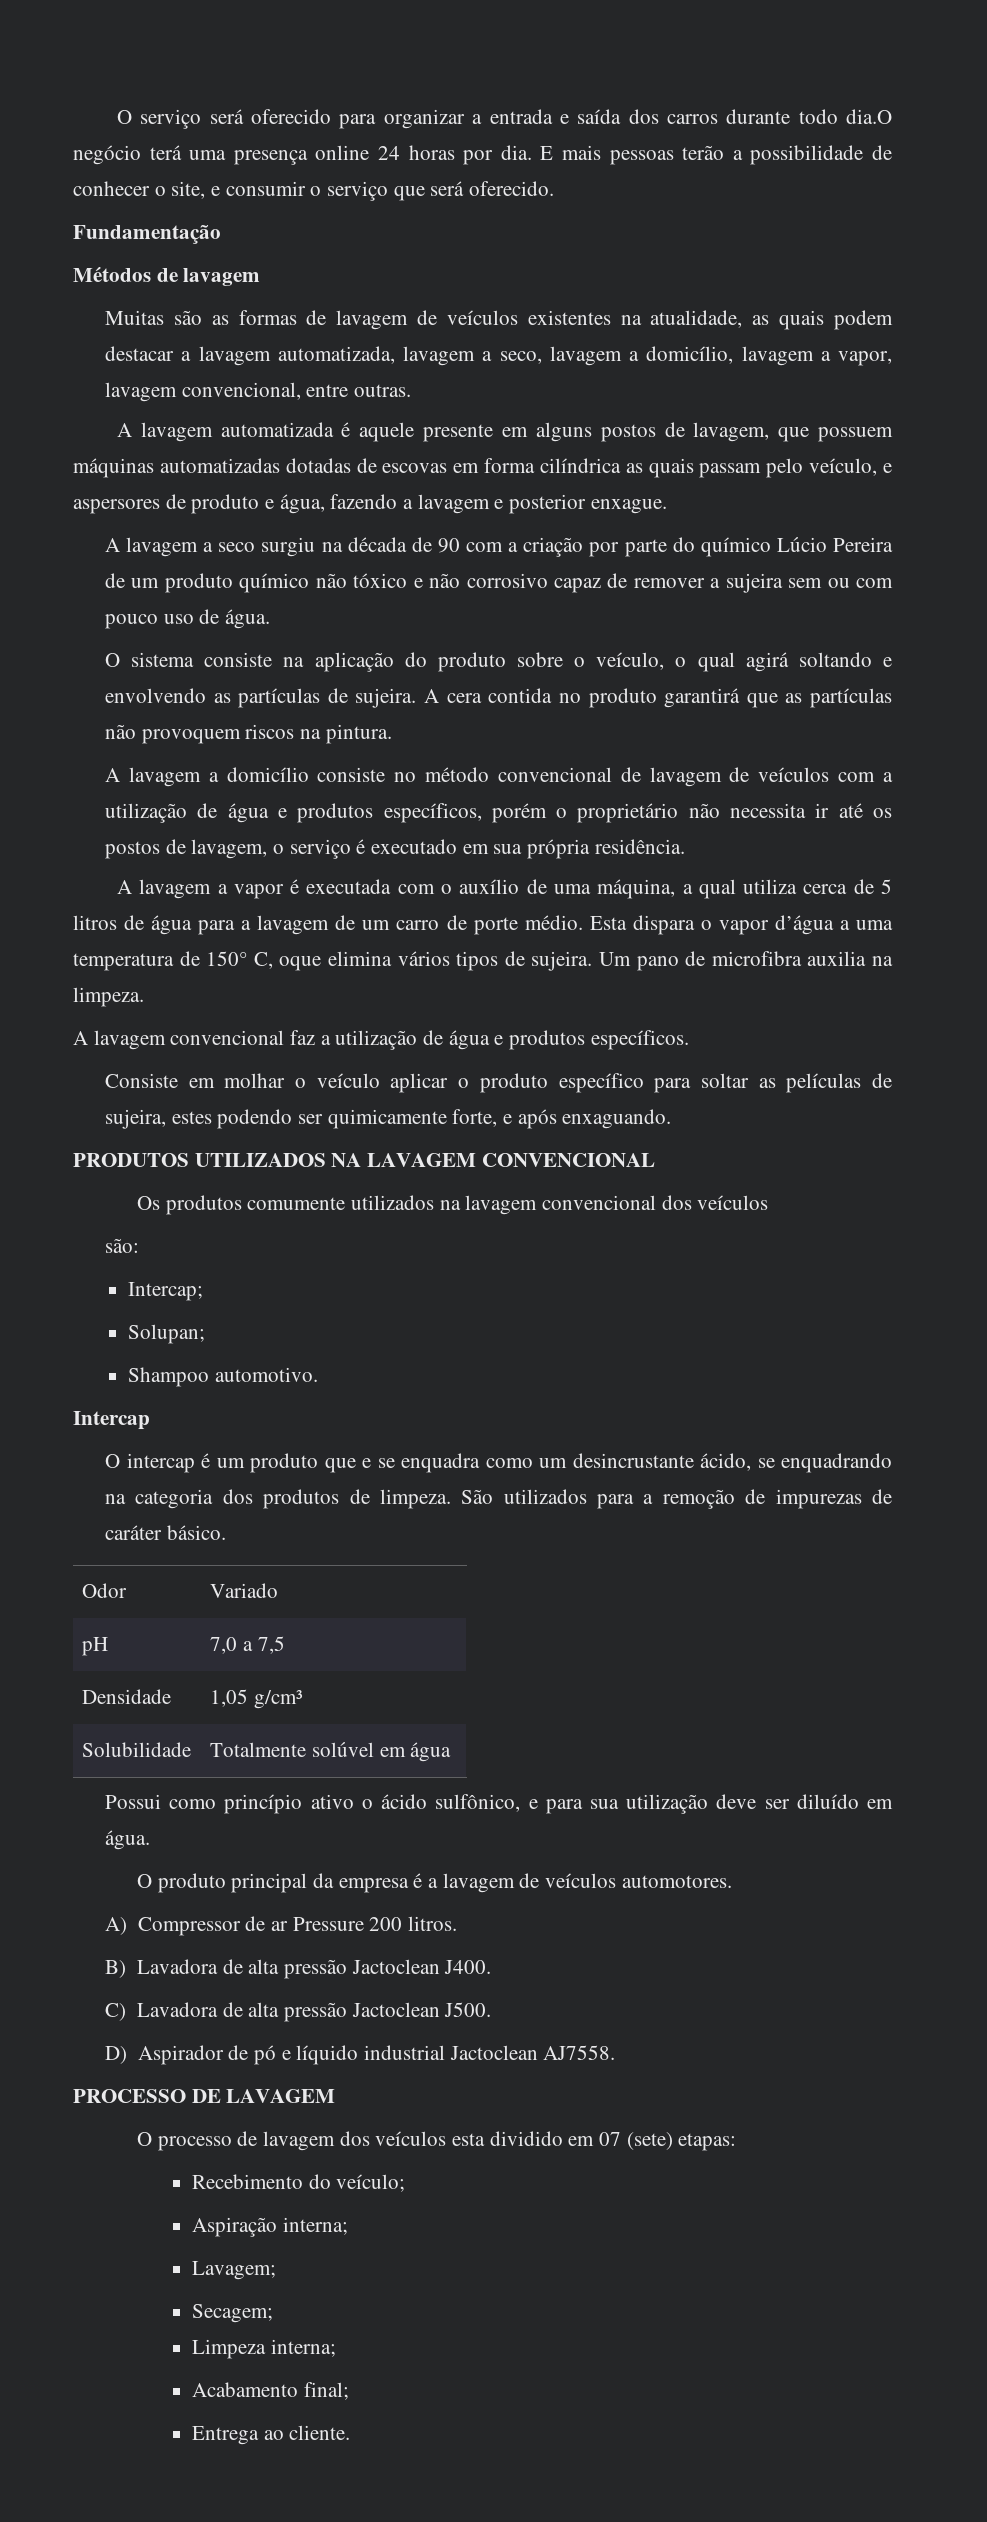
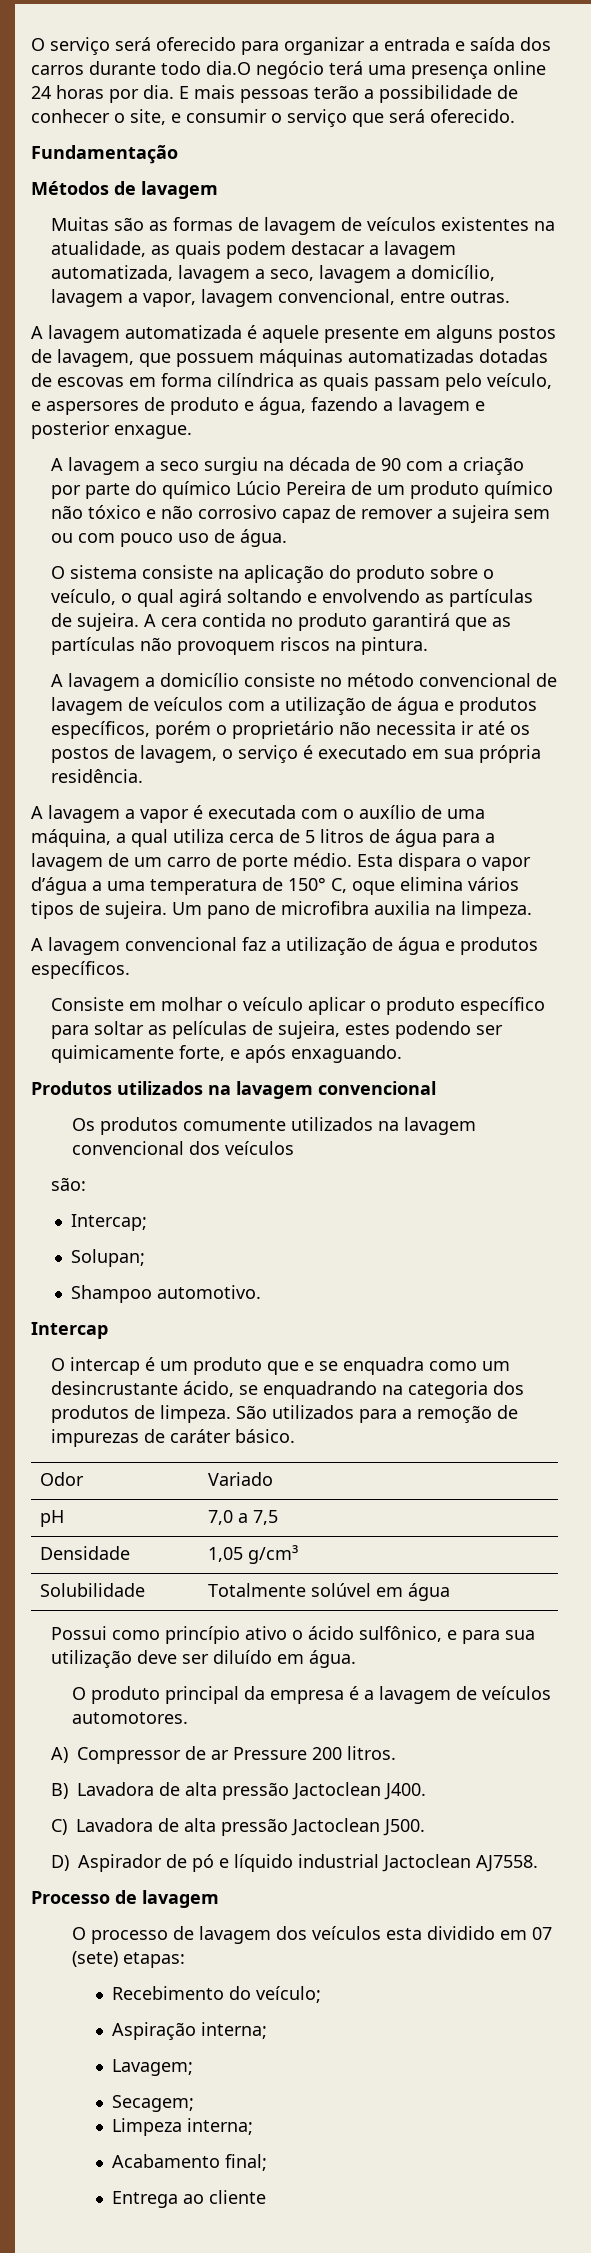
- PRODUTOS UTILIZADOS NA LAVAGEM CONVENCIONAL
+ Produtos utilizados na lavagem convencional
- PROCESSO DE LAVAGEM
+ Processo de lavagem
- Entrega ao cliente.
+ Entrega ao cliente

